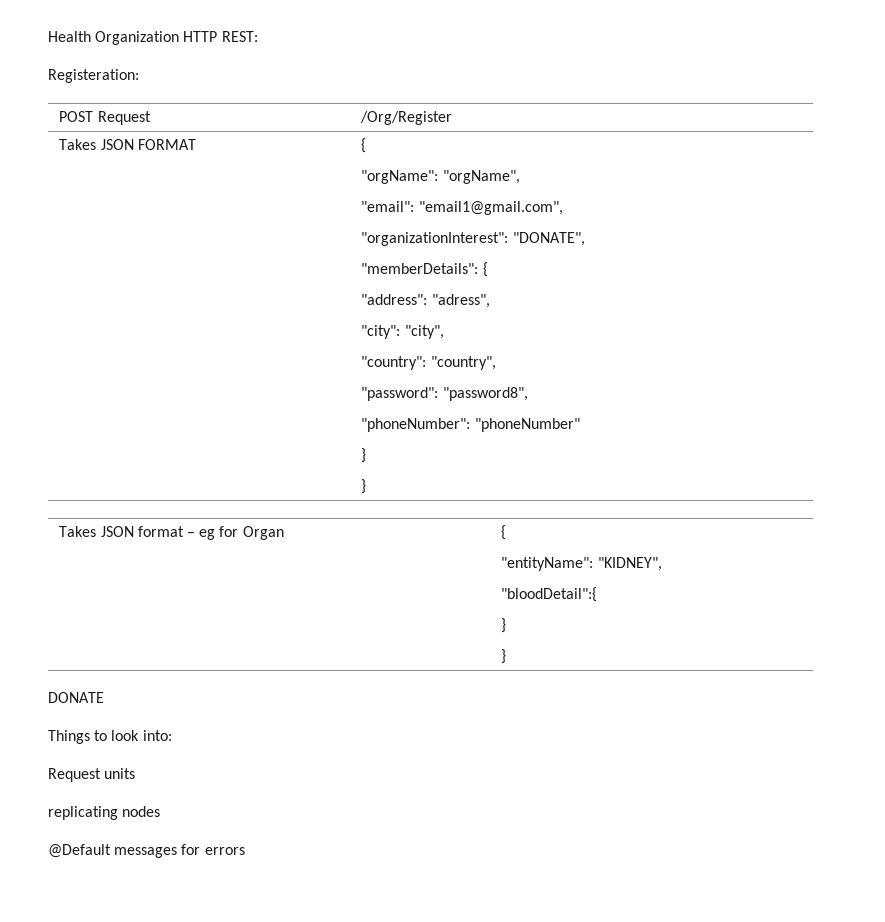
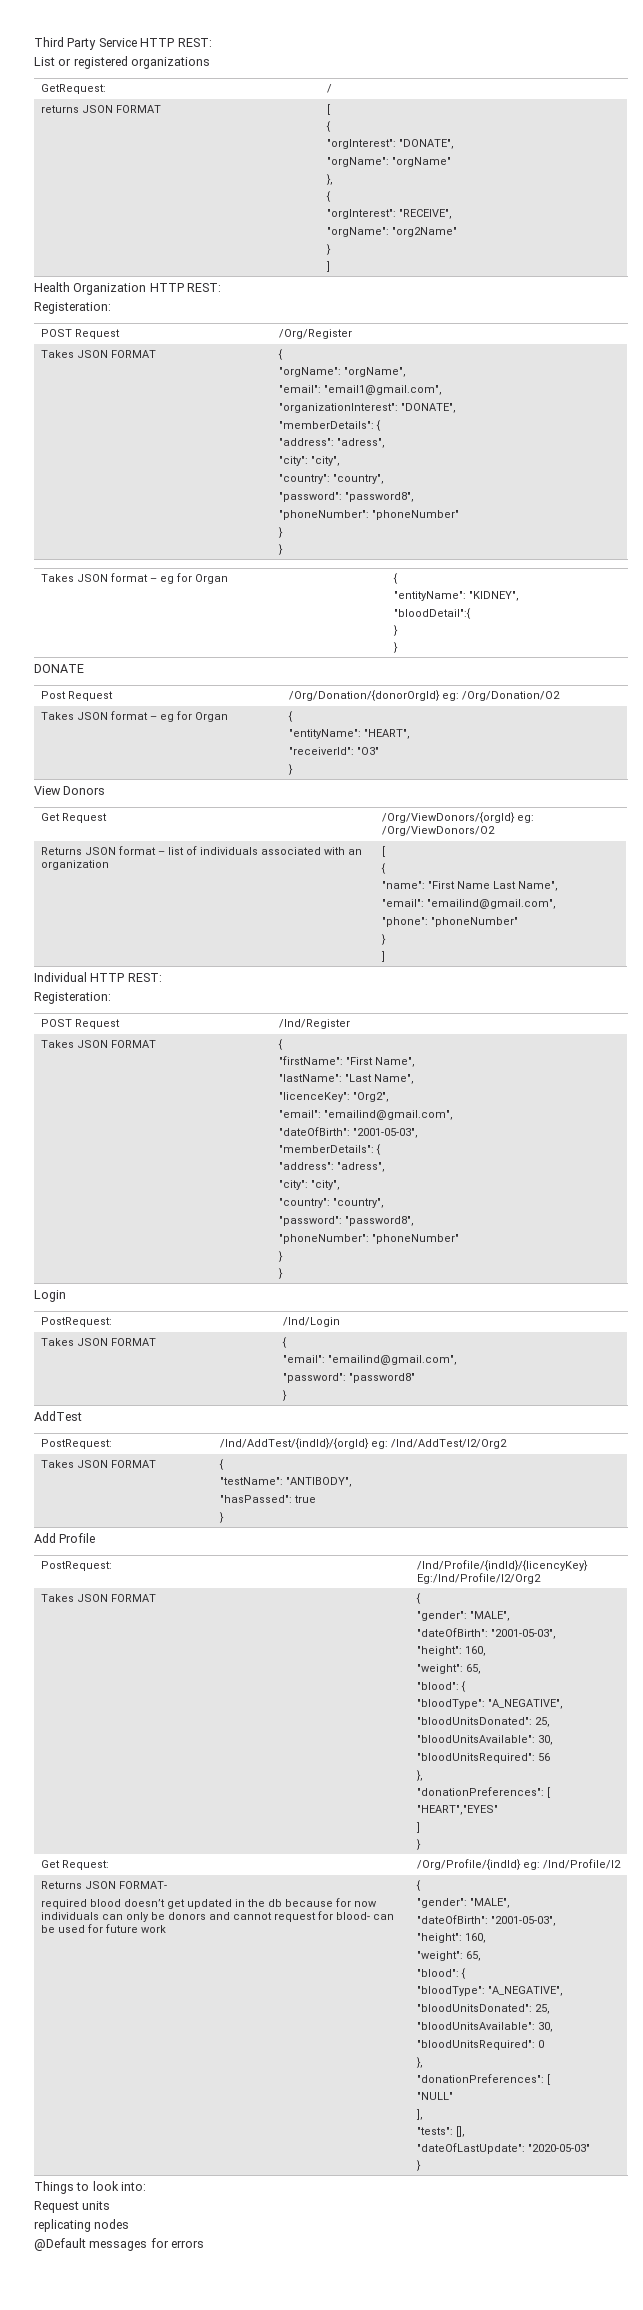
+ Third Party Service HTTP REST:
+ List or registered organizations
+ GetRequest: | /
+ returns JSON FORMAT | [
+ {
+ "orgInterest": "DONATE",
+ "orgName": "orgName"
+ },
+ {
+ "orgInterest": "RECEIVE",
+ "orgName": "org2Name"
+ }
+ ]
+ Post Request | /Org/Donation/{donorOrgId} eg: /Org/Donation/O2
+ Takes JSON format – eg for Organ | {
+ "entityName": "HEART",
+ "receiverId": "O3"
+ }
+ View Donors
+ Get Request | /Org/ViewDonors/{orgId} eg: /Org/ViewDonors/O2
+ Returns JSON format – list of individuals associated with an organization | [
+ {
+ "name": "First Name Last Name",
+ "email": "emailind@gmail.com",
+ "phone": "phoneNumber"
+ }
+ ]
+ Individual HTTP REST:
+ Registeration:
+ POST Request | /Ind/Register
+ Takes JSON FORMAT | {
+ "firstName": "First Name",
+ "lastName": "Last Name",
+ "licenceKey": "Org2",
+ "email": "emailind@gmail.com",
+ "dateOfBirth": "2001-05-03",
+ "memberDetails": {
+ "address": "adress",
+ "city": "city",
+ "country": "country",
+ "password": "password8",
+ "phoneNumber": "phoneNumber"
+ }
+ }
+ Login
+ PostRequest: | /Ind/Login
+ Takes JSON FORMAT | {
+ "email": "emailind@gmail.com",
+ "password": "password8"
+ }
+ AddTest
+ PostRequest: | /Ind/AddTest/{indId}/{orgId} eg: /Ind/AddTest/I2/Org2
+ Takes JSON FORMAT | {
+ "testName": "ANTIBODY",
+ "hasPassed": true
+ }
+ Add Profile
+ PostRequest: | /Ind/Profile/{indId}/{licencyKey} Eg:/Ind/Profile/I2/Org2
+ Takes JSON FORMAT | {
+ "gender": "MALE",
+ "dateOfBirth": "2001-05-03",
+ "height": 160,
+ "weight": 65,
+ "blood": {
+ "bloodType": "A_NEGATIVE",
+ "bloodUnitsDonated": 25,
+ "bloodUnitsAvailable": 30,
+ "bloodUnitsRequired": 56
+ },
+ "donationPreferences": [
+ "HEART","EYES"
+ ]
+ }
+ Get Request: | /Org/Profile/{indId} eg: /Ind/Profile/I2
+ Returns JSON FORMAT-
+ required blood doesn’t get updated in the db because for now individuals can only be donors and cannot request for blood- can be used for future work | {
+ "gender": "MALE",
+ "dateOfBirth": "2001-05-03",
+ "height": 160,
+ "weight": 65,
+ "blood": {
+ "bloodType": "A_NEGATIVE",
+ "bloodUnitsDonated": 25,
+ "bloodUnitsAvailable": 30,
+ "bloodUnitsRequired": 0
+ },
+ "donationPreferences": [
+ "NULL"
+ ],
+ "tests": [],
+ "dateOfLastUpdate": "2020-05-03"
+ }

